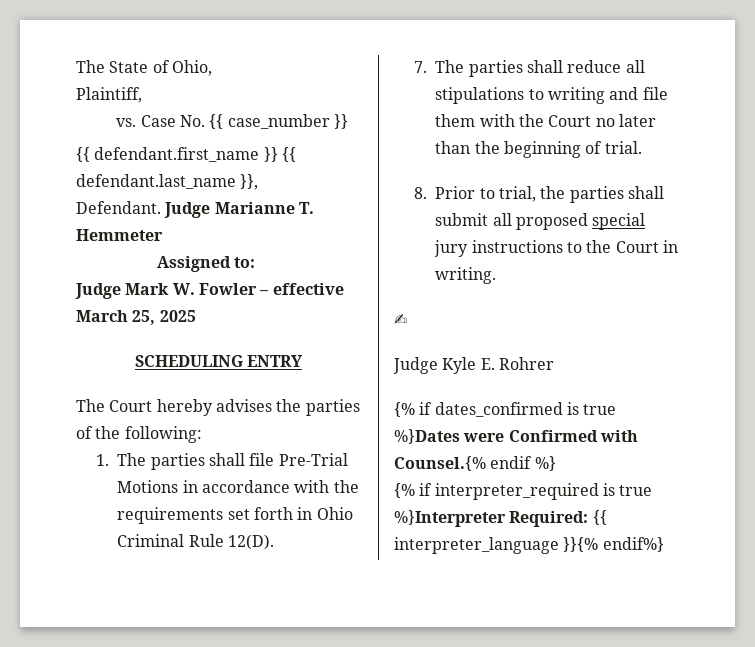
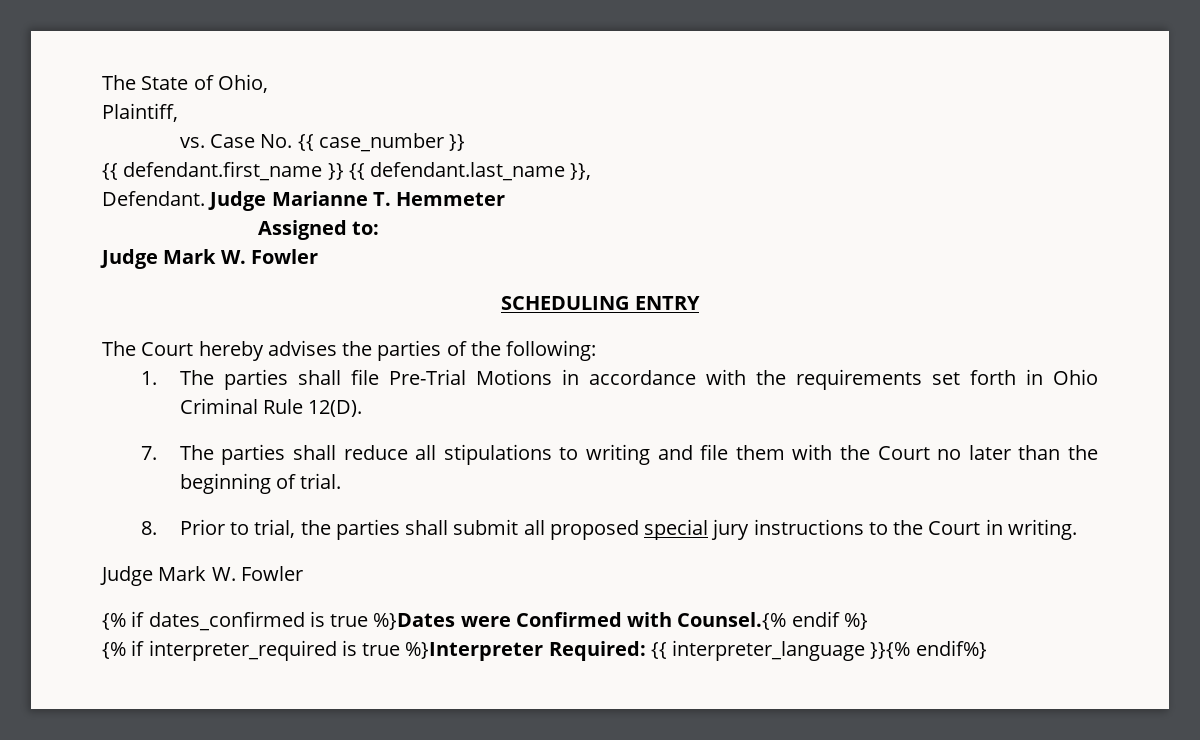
  Assigned to:
- Judge Mark W. Fowler – effective March 25, 2025
+ Judge Mark W. Fowler
  8. Prior to trial, the parties shall submit all proposed special jury instructions to the Court in writing.
- ✍
- Judge Kyle E. Rohrer
+ Judge Mark W. Fowler

